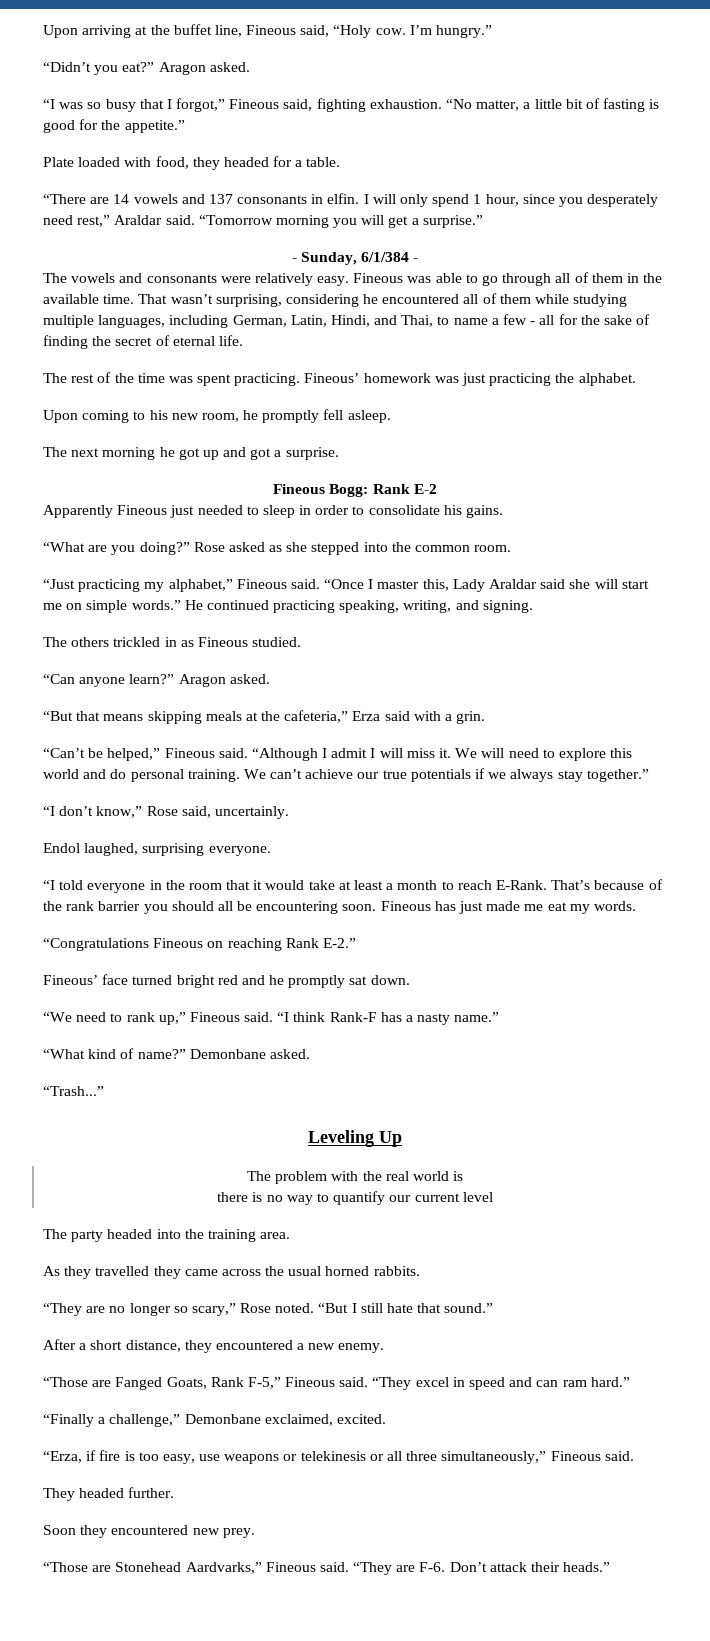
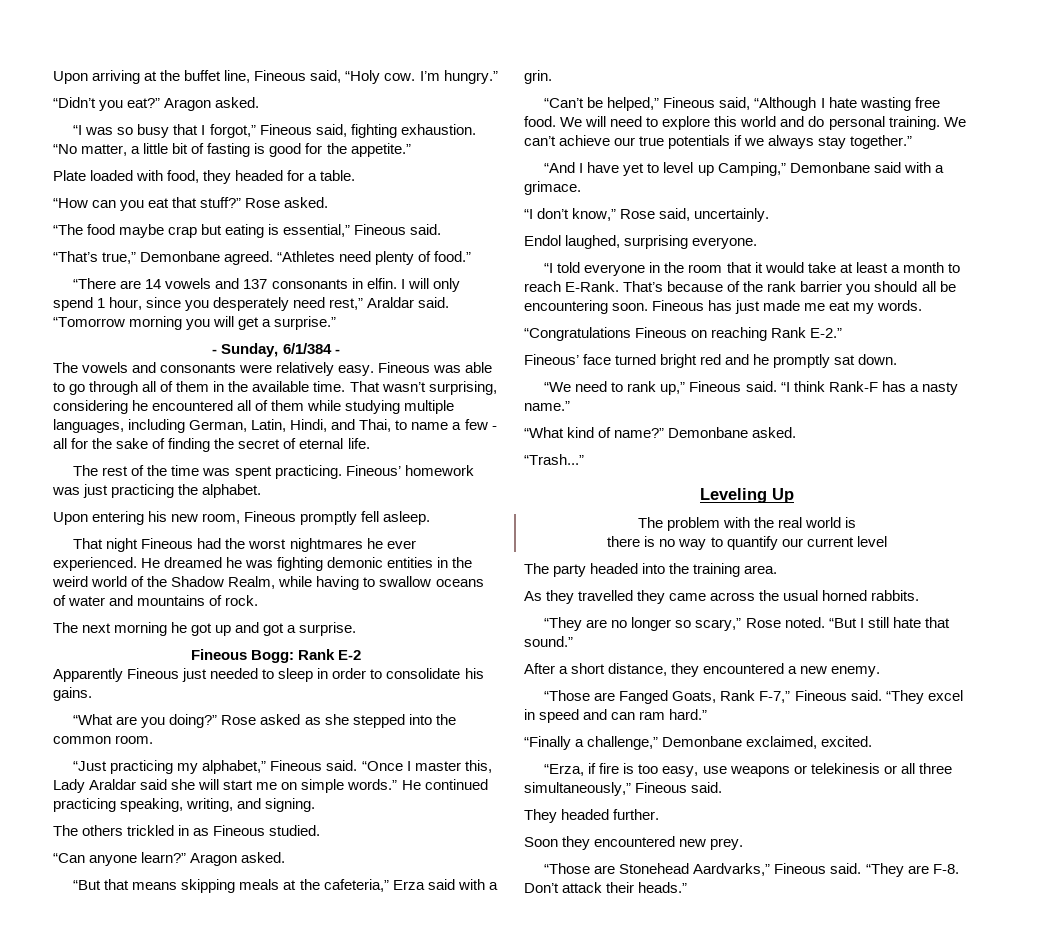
+ “How can you eat that stuff?” Rose asked.
+ “The food maybe crap but eating is essential,” Fineous said.
+ “That’s true,” Demonbane agreed. “Athletes need plenty of food.”
- Upon coming to his new room, he promptly fell asleep.
+ Upon entering his new room, Fineous promptly fell asleep.
+ That night Fineous had the worst nightmares he ever experienced. He dreamed he was fighting demonic entities in the weird world of the Shadow Realm, while having to swallow oceans of water and mountains of rock.
- “Can’t be helped,” Fineous said. “Although I admit I will miss it.
+ “Can’t be helped,” Fineous said, “Although I hate wasting free food.
+ “And I have yet to level up Camping,” Demonbane said with a grimace.
- “Those are Fanged Goats, Rank F-5,” Fineous said.
+ “Those are Fanged Goats, Rank F-7,” Fineous said.
- “They are F-6. Don’t attack their heads.”
+ “They are F-8. Don’t attack their heads.”

